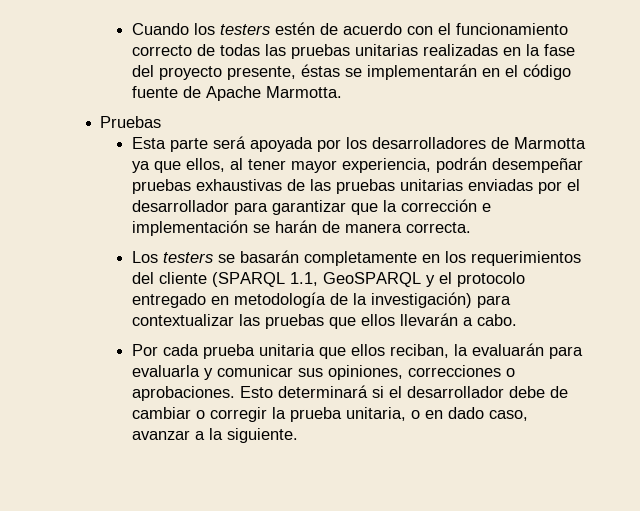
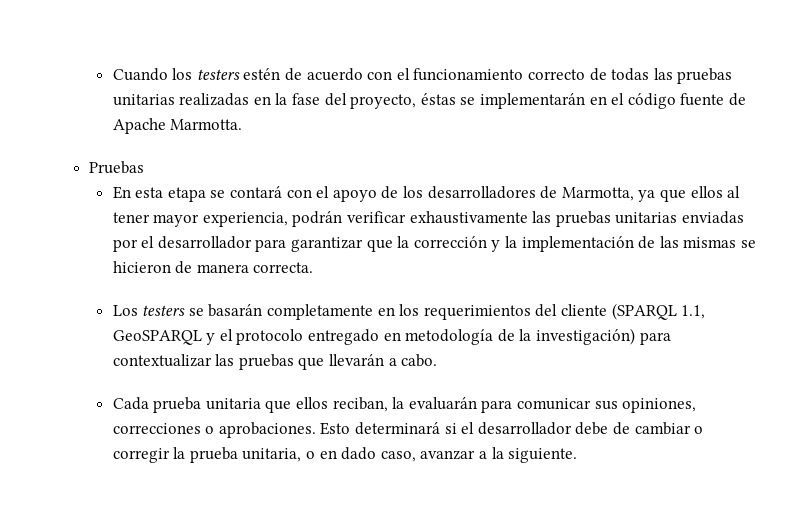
- Cuando los testers estén de acuerdo con el funcionamiento correcto de todas las pruebas unitarias realizadas en la fase del proyecto presente, éstas se implementarán en el código fuente de Apache Marmotta.
+ Cuando los testers estén de acuerdo con el funcionamiento correcto de todas las pruebas unitarias realizadas en la fase del proyecto, éstas se implementarán en el código fuente de Apache Marmotta.
- Esta parte será apoyada por los desarrolladores de Marmotta ya que ellos, al tener mayor experiencia, podrán desempeñar pruebas exhaustivas de las pruebas unitarias enviadas por el desarrollador para garantizar que la corrección e implementación se harán de manera correcta.
+ En esta etapa se contará con el apoyo de los desarrolladores de Marmotta, ya que ellos al tener mayor experiencia, podrán verificar exhaustivamente las pruebas unitarias enviadas por el desarrollador para garantizar que la corrección y la implementación de las mismas se hicieron de manera correcta.
- Los testers se basarán completamente en los requerimientos del cliente (SPARQL 1.1, GeoSPARQL y el protocolo entregado en metodología de la investigación) para contextualizar las pruebas que ellos llevarán a cabo.
+ Los testers se basarán completamente en los requerimientos del cliente (SPARQL 1.1, GeoSPARQL y el protocolo entregado en metodología de la investigación) para contextualizar las pruebas que llevarán a cabo.
- Por cada prueba unitaria que ellos reciban, la evaluarán para evaluarla y comunicar sus opiniones, correcciones o aprobaciones.
+ Cada prueba unitaria que ellos reciban, la evaluarán para comunicar sus opiniones, correcciones o aprobaciones.

